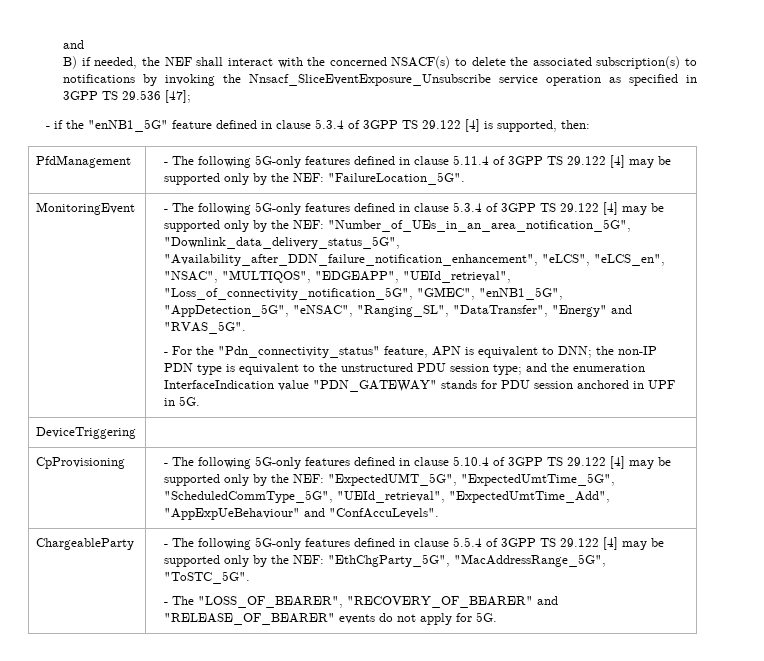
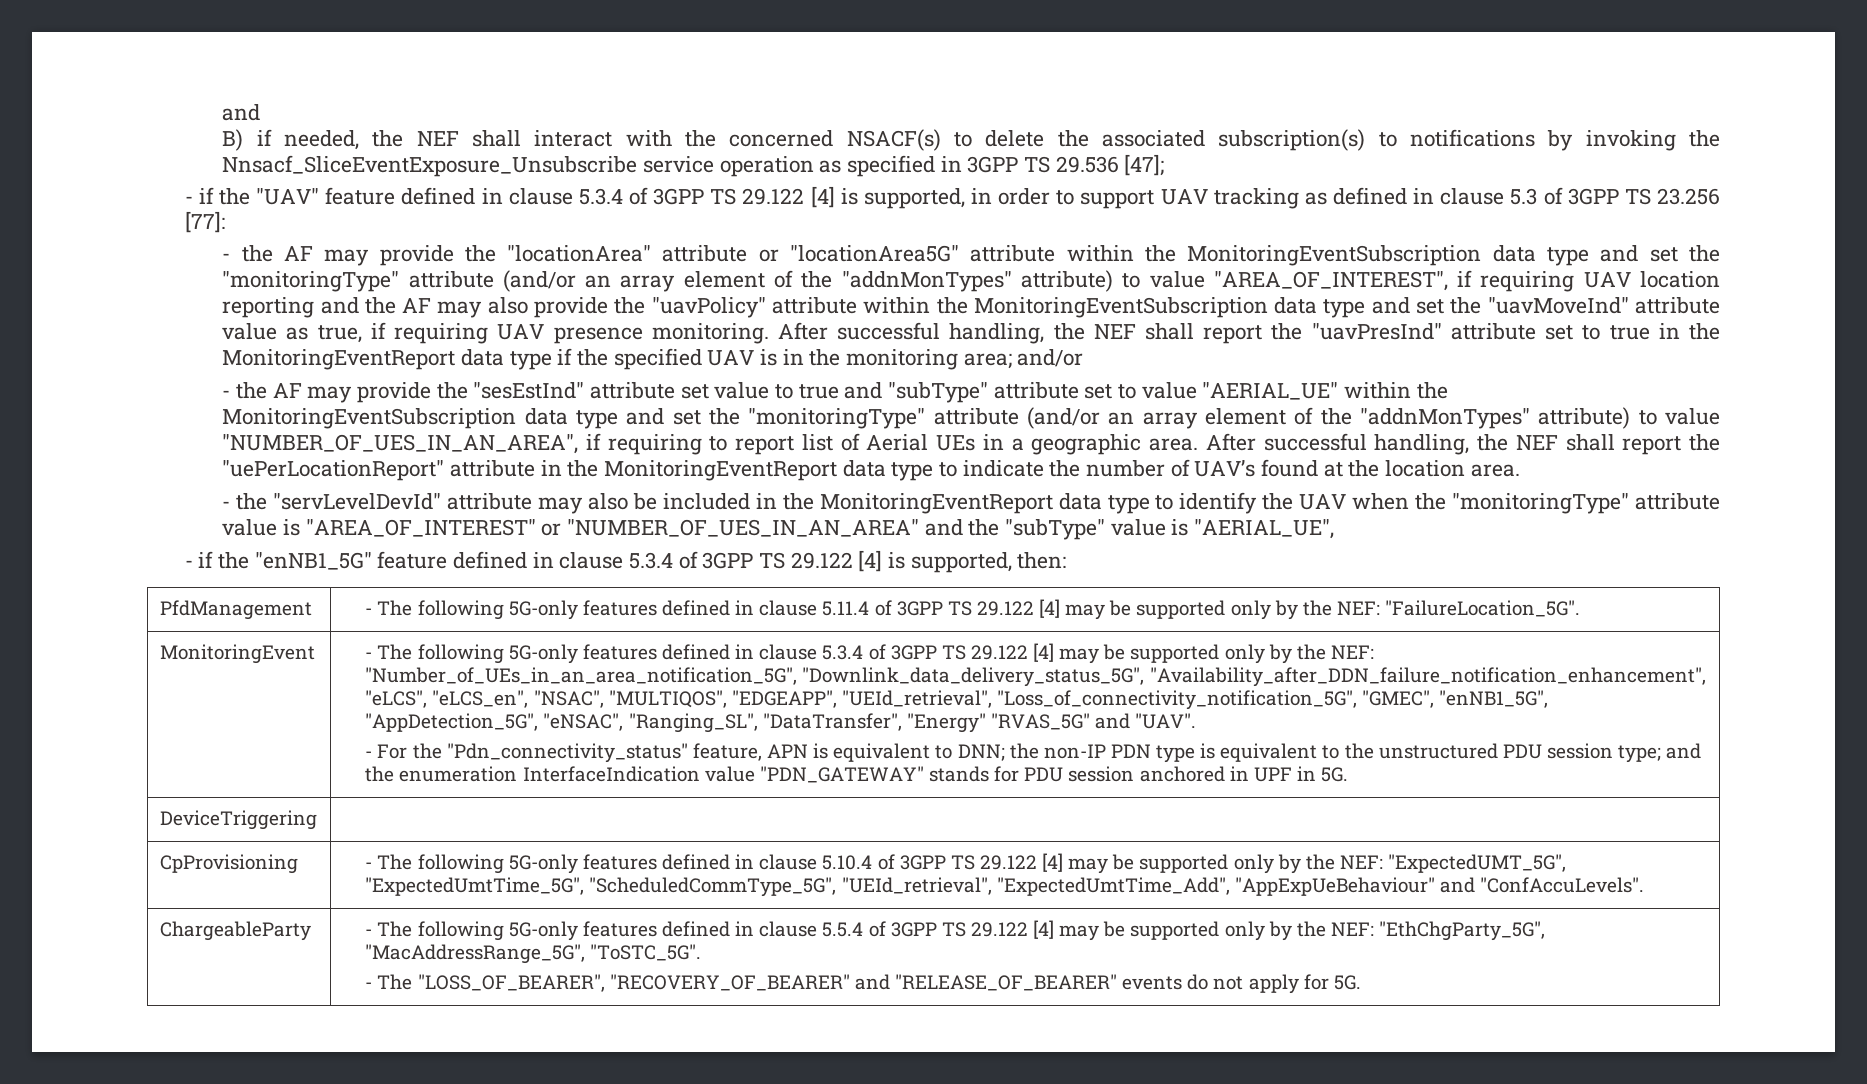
+ - if the "UAV" feature defined in clause 5.3.4 of 3GPP TS 29.122 [4] is supported, in order to support UAV tracking as defined in clause 5.3 of 3GPP TS 23.256 [77]:
+ - the AF may provide the "locationArea" attribute or "locationArea5G" attribute within the MonitoringEventSubscription data type and set the "monitoringType" attribute (and/or an array element of the "addnMonTypes" attribute) to value "AREA_OF_INTEREST", if requiring UAV location reporting and the AF may also provide the "uavPolicy" attribute within the MonitoringEventSubscription data type and set the "uavMoveInd" attribute value as true, if requiring UAV presence monitoring. After successful handling, the NEF shall report the "uavPresInd" attribute set to true in the MonitoringEventReport data type if the specified UAV is in the monitoring area; and/or
+ - the AF may provide the "sesEstInd" attribute set value to true and "subType" attribute set to value "AERIAL_UE" within the MonitoringEventSubscription data type and set the "monitoringType" attribute (and/or an array element of the "addnMonTypes" attribute) to value "NUMBER_OF_UES_IN_AN_AREA", if requiring to report list of Aerial UEs in a geographic area. After successful handling, the NEF shall report the "uePerLocationReport" attribute in the MonitoringEventReport data type to indicate the number of UAV’s found at the location area.
+ - the "servLevelDevId" attribute may also be included in the MonitoringEventReport data type to identify the UAV when the "monitoringType" attribute value is "AREA_OF_INTEREST" or "NUMBER_OF_UES_IN_AN_AREA" and the "subType" value is "AERIAL_UE",
- - The following 5G-only features defined in clause 5.3.4 of 3GPP TS 29.122 [4] may be supported only by the NEF: "Number_of_UEs_in_an_area_notification_5G", "Downlink_data_delivery_status_5G", "Availability_after_DDN_failure_notification_enhancement", "eLCS", "eLCS_en", "NSAC", "MULTIQOS", "EDGEAPP", "UEId_retrieval", "Loss_of_connectivity_notification_5G", "GMEC", "enNB1_5G", "AppDetection_5G", "eNSAC", "Ranging_SL", "DataTransfer", "Energy" and "RVAS_5G".
+ - The following 5G-only features defined in clause 5.3.4 of 3GPP TS 29.122 [4] may be supported only by the NEF: "Number_of_UEs_in_an_area_notification_5G", "Downlink_data_delivery_status_5G", "Availability_after_DDN_failure_notification_enhancement", "eLCS", "eLCS_en", "NSAC", "MULTIQOS", "EDGEAPP", "UEId_retrieval", "Loss_of_connectivity_notification_5G", "GMEC", "enNB1_5G", "AppDetection_5G", "eNSAC", "Ranging_SL", "DataTransfer", "Energy" "RVAS_5G" and "UAV".

